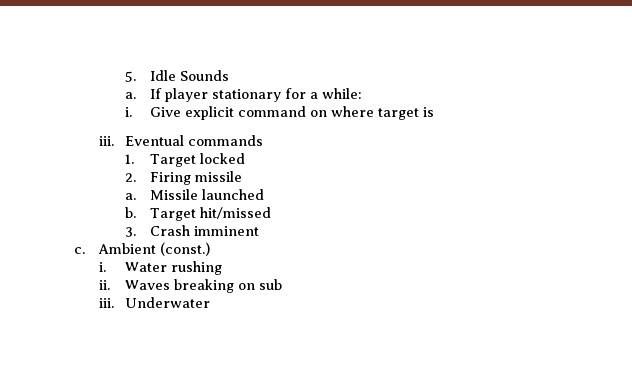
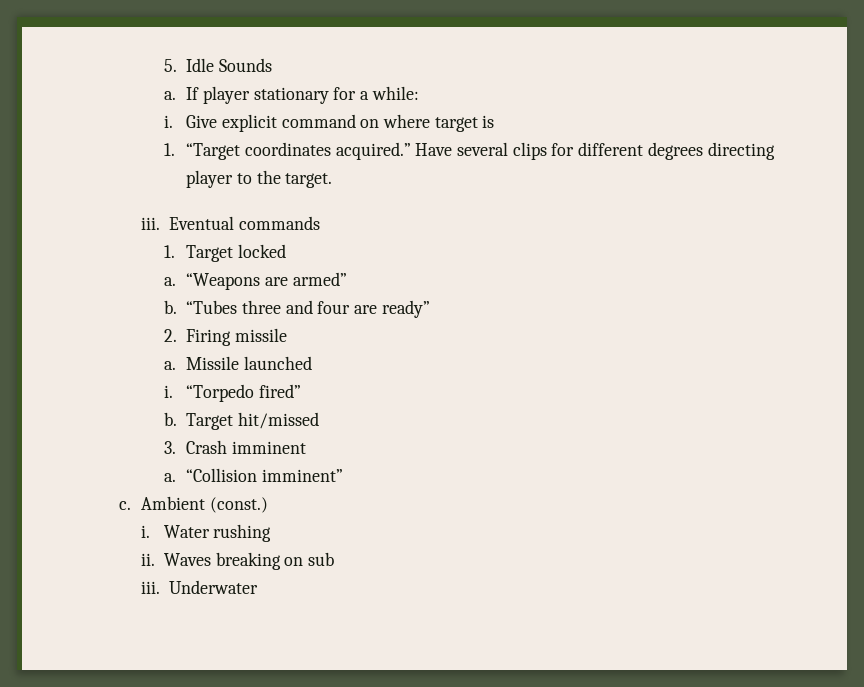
+ 1. “Target coordinates acquired.” Have several clips for different degrees directing player to the target.
+ a. “Weapons are armed”
+ b. “Tubes three and four are ready”
+ i. “Torpedo fired”
+ a. “Collision imminent”

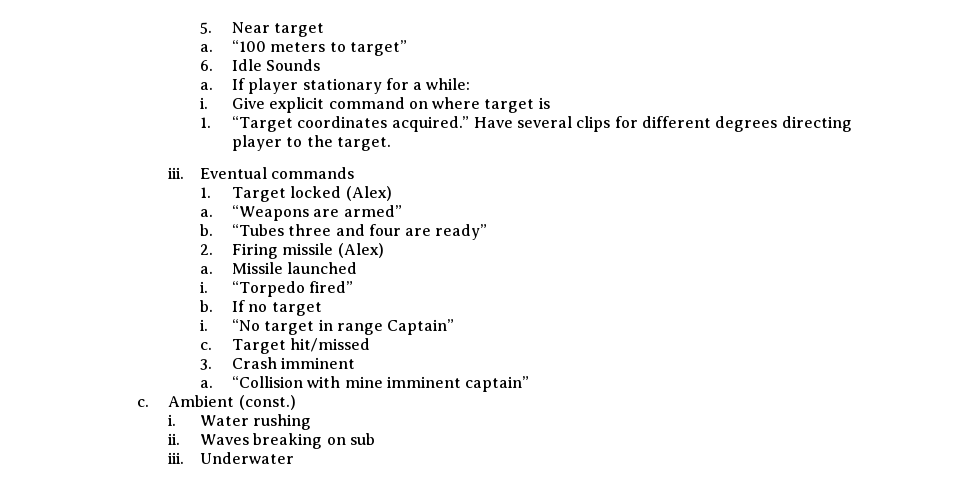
- 5. Idle Sounds
+ 5. Near target
+ a. “100 meters to target”
+ 6. Idle Sounds
- 1. Target locked
+ 1. Target locked (Alex)
- 2. Firing missile
+ 2. Firing missile (Alex)
+ If no target
+ i. “No target in range Captain”
+ c.
- “Collision imminent”
+ “Collision with mine imminent captain”

